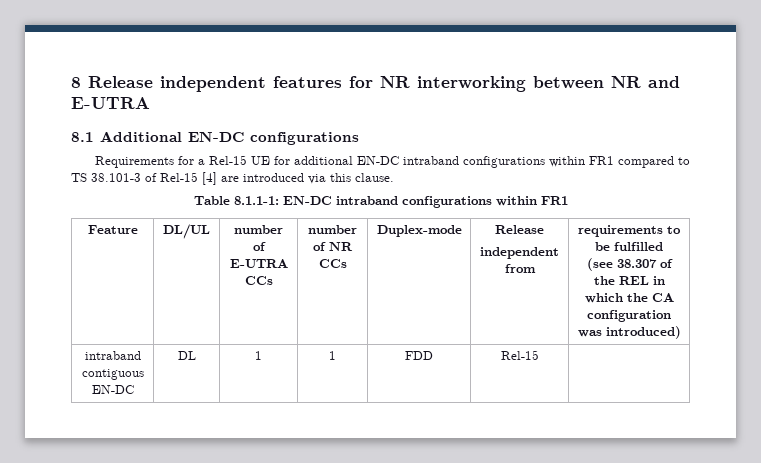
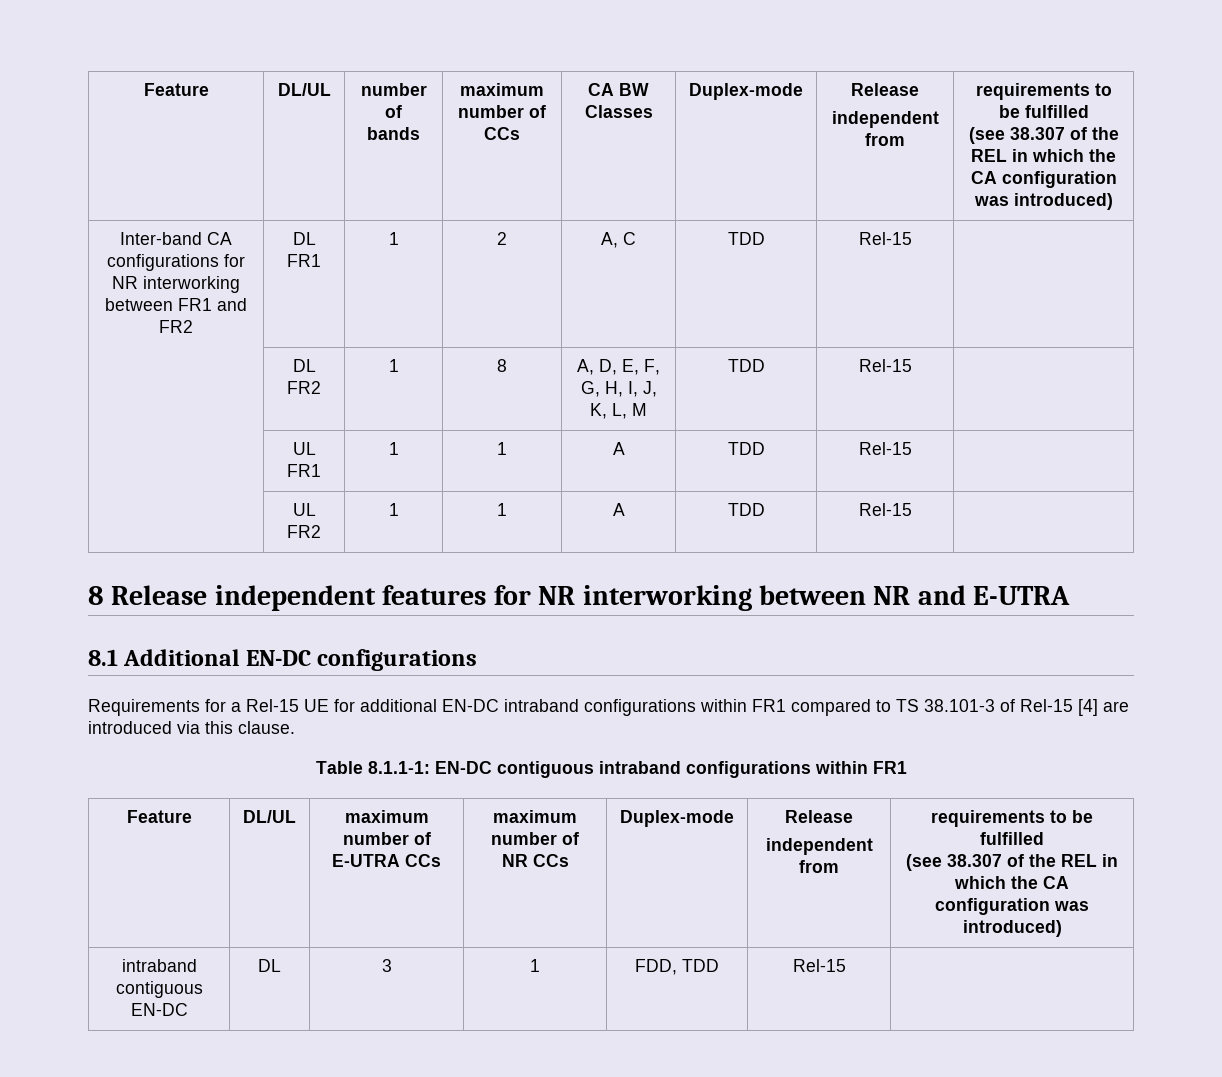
+ Feature | DL/UL | number of bands | maximum number of CCs | CA BW Classes | Duplex-mode | Release
+ independent from | requirements to be fulfilled
+ (see 38.307 of the REL in which the CA configuration was introduced)
+ Inter-band CA configurations for NR interworking between FR1 and FR2 | DL FR1 | 1 | 2 | A, C | TDD | Rel-15 |
+ | DL FR2 | 1 | 8 | A, D, E, F, G, H, I, J, K, L, M | TDD | Rel-15 |
+ | UL FR1 | 1 | 1 | A | TDD | Rel-15 |
+ | UL FR2 | 1 | 1 | A | TDD | Rel-15 |
- Table 8.1.1-1: EN-DC intraband configurations within FR1
+ Table 8.1.1-1: EN-DC contiguous intraband configurations within FR1
- Feature | DL/UL | number of E-UTRA CCs | number of NR CCs | Duplex-mode | Release
+ Feature | DL/UL | maximum number of E-UTRA CCs | maximum number of NR CCs | Duplex-mode | Release
- intraband contiguous EN-DC | DL | 1 | 1 | FDD | Rel-15 |
+ intraband contiguous EN-DC | DL | 3 | 1 | FDD, TDD | Rel-15 |

